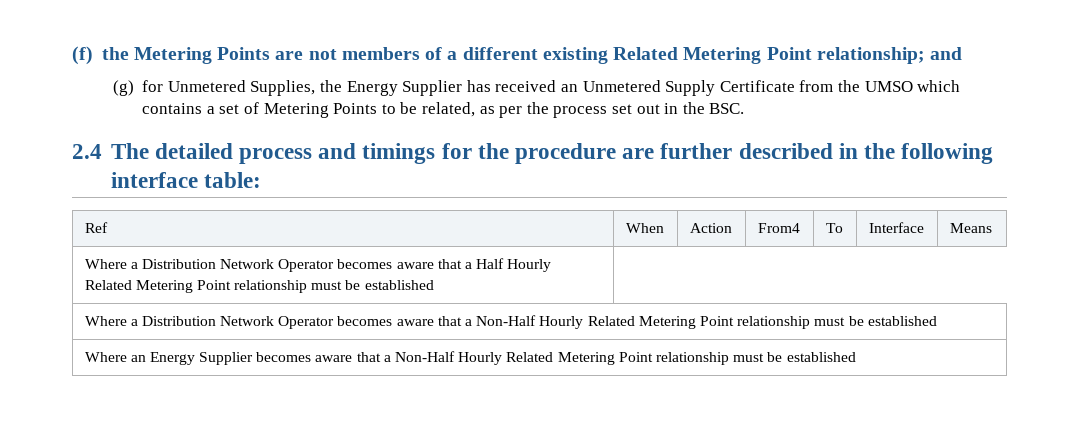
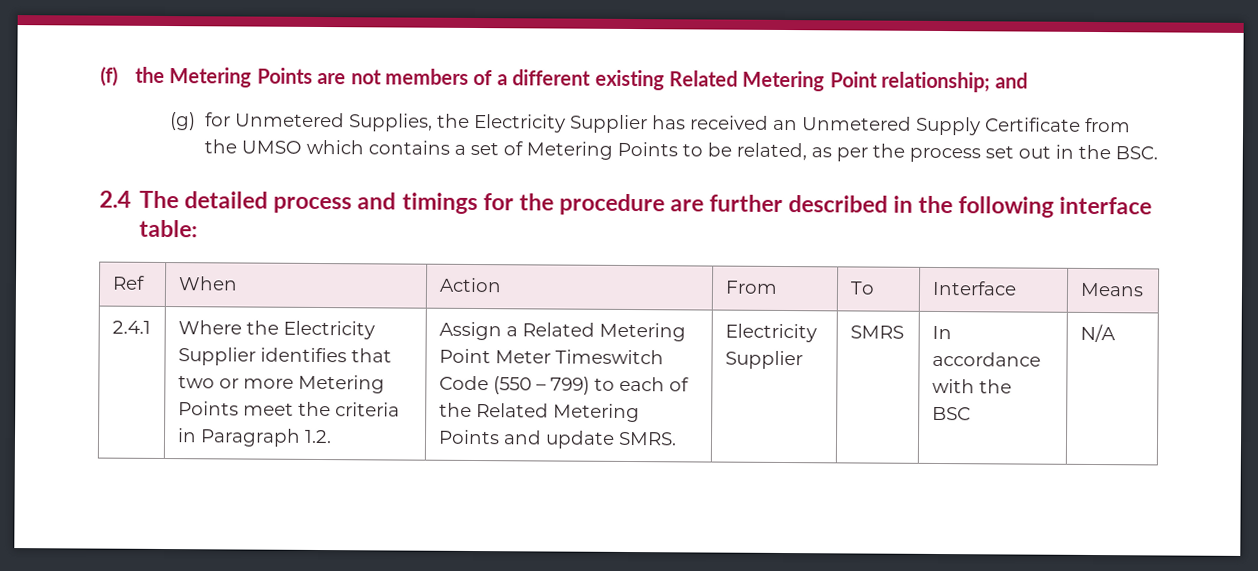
- (g) for Unmetered Supplies, the Energy Supplier has received an Unmetered Supply Certificate from the UMSO which contains a set of Metering Points to be related, as per the process set out in the BSC.
+ (g) for Unmetered Supplies, the Electricity Supplier has received an Unmetered Supply Certificate from the UMSO which contains a set of Metering Points to be related, as per the process set out in the BSC.
- Ref | When | Action | From4 | To | Interface | Means
+ Ref | When | Action | From | To | Interface | Means
- Where a Distribution Network Operator becomes aware that a Half Hourly Related Metering Point relationship must be established
- Where a Distribution Network Operator becomes aware that a Non-Half Hourly Related Metering Point relationship must be established
- Where an Energy Supplier becomes aware that a Non-Half Hourly Related Metering Point relationship must be established
+ 2.4.1 | Where the Electricity Supplier identifies that two or more Metering Points meet the criteria in Paragraph 1.2. | Assign a Related Metering Point Meter Timeswitch Code (550 – 799) to each of the Related Metering Points and update SMRS. | Electricity Supplier | SMRS | In accordance with the BSC | N/A

